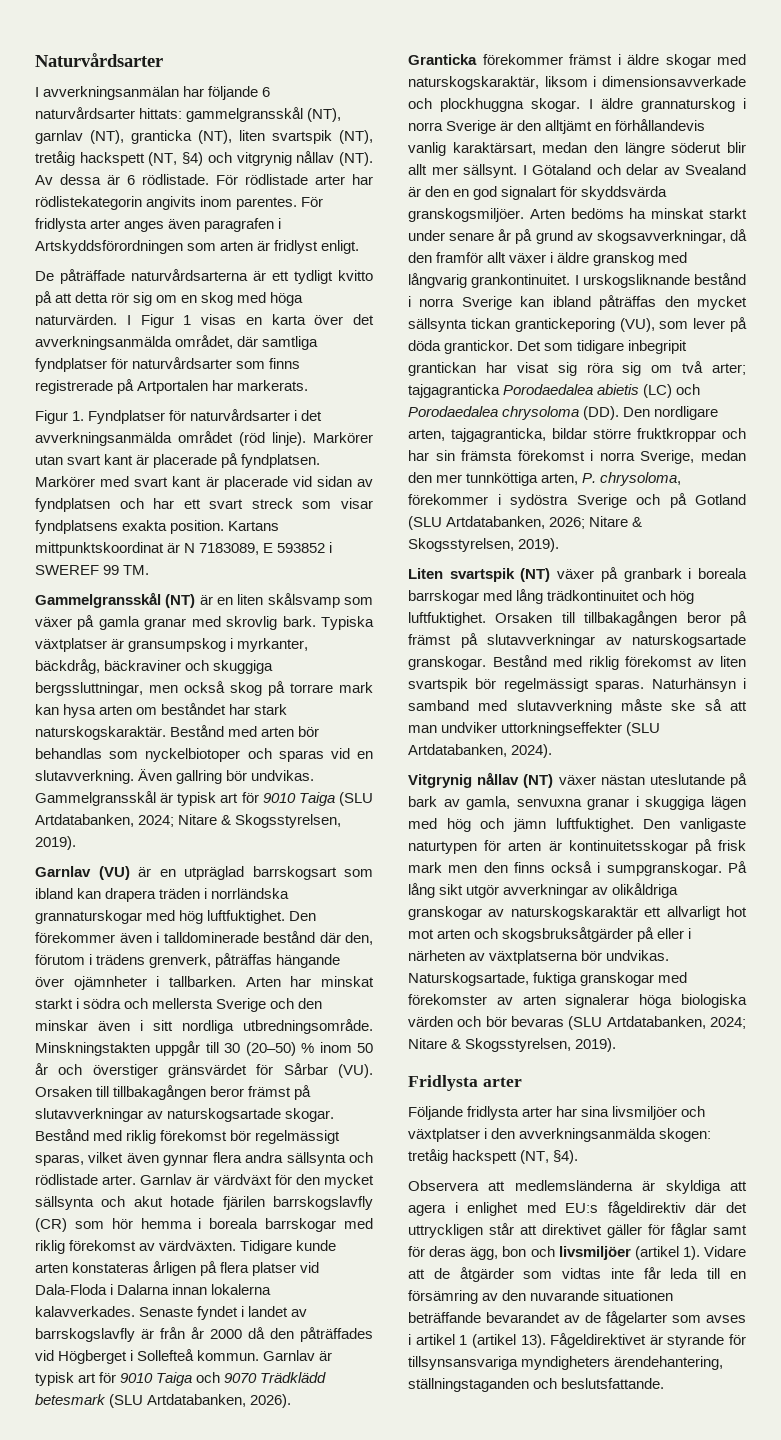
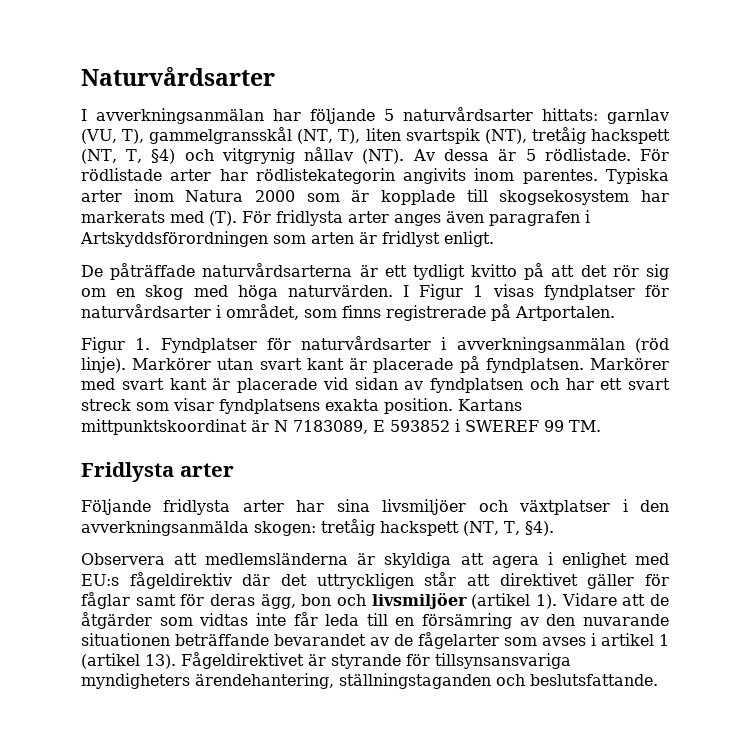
- I avverkningsanmälan har följande 6 naturvårdsarter hittats: gammelgransskål (NT), garnlav (NT), granticka (NT), liten svartspik (NT), tretåig hackspett (NT, §4) och vitgrynig nållav (NT). Av dessa är 6 rödlistade.
+ I avverkningsanmälan har följande 5 naturvårdsarter hittats: garnlav (VU, T), gammelgransskål (NT, T), liten svartspik (NT), tretåig hackspett (NT, T, §4) och vitgrynig nållav (NT). Av dessa är 5 rödlistade.
- För fridlysta arter anges även paragrafen i Artskyddsförordningen som arten är fridlyst enligt.
+ Typiska arter inom Natura 2000 som är kopplade till skogsekosystem har markerats med (T). För fridlysta arter anges även paragrafen i Artskyddsförordningen som arten är fridlyst enligt.
- De påträffade naturvårdsarterna är ett tydligt kvitto på att detta rör sig om en skog med höga naturvärden.
+ De påträffade naturvårdsarterna är ett tydligt kvitto på att det rör sig om en skog med höga naturvärden.
- I Figur 1 visas en karta över det avverkningsanmälda området, där samtliga fyndplatser för naturvårdsarter som finns registrerade på Artportalen har markerats.
+ I Figur 1 visas fyndplatser för naturvårdsarter i området, som finns registrerade på Artportalen.
- Figur 1. Fyndplatser för naturvårdsarter i det avverkningsanmälda området (röd linje).
+ Figur 1. Fyndplatser för naturvårdsarter i avverkningsanmälan (röd linje).
- Gammelgransskål (NT) är en liten skålsvamp som växer på gamla granar med skrovlig bark. Typiska växtplatser är gransumpskog i myrkanter, bäckdråg, bäckraviner och skuggiga bergssluttningar, men också skog på torrare mark kan hysa arten om beståndet har stark naturskogskaraktär. Bestånd med arten bör behandlas som nyckelbiotoper och sparas vid en slutavverkning. Även gallring bör undvikas. Gammelgransskål är typisk art för 9010 Taiga (SLU Artdatabanken, 2024; Nitare & Skogsstyrelsen, 2019).
- Garnlav (VU) är en utpräglad barrskogsart som ibland kan drapera träden i norrländska grannaturskogar med hög luftfuktighet. Den förekommer även i talldominerade bestånd där den, förutom i trädens grenverk, påträffas hängande över ojämnheter i tallbarken. Arten har minskat starkt i södra och mellersta Sverige och den minskar även i sitt nordliga utbredningsområde. Minskningstakten uppgår till 30 (20–50) % inom 50 år och överstiger gränsvärdet för Sårbar (VU). Orsaken till tillbakagången beror främst på slutavverkningar av naturskogsartade skogar. Bestånd med riklig förekomst bör regelmässigt sparas, vilket även gynnar flera andra sällsynta och rödlistade arter. Garnlav är värdväxt för den mycket sällsynta och akut hotade fjärilen barrskogslavfly (CR) som hör hemma i boreala barrskogar med riklig förekomst av värdväxten. Tidigare kunde arten konstateras årligen på flera platser vid Dala-Floda i Dalarna innan lokalerna kalavverkades. Senaste fyndet i landet av barrskogslavfly är från år 2000 då den påträffades vid Högberget i Sollefteå kommun. Garnlav är typisk art för 9010 Taiga och 9070 Trädklädd betesmark (SLU Artdatabanken, 2026).
- Granticka förekommer främst i äldre skogar med naturskogskaraktär, liksom i dimensionsavverkade och plockhuggna skogar. I äldre grannaturskog i norra Sverige är den alltjämt en förhållandevis vanlig karaktärsart, medan den längre söderut blir allt mer sällsynt. I Götaland och delar av Svealand är den en god signalart för skyddsvärda granskogsmiljöer. Arten bedöms ha minskat starkt under senare år på grund av skogsavverkningar, då den framför allt växer i äldre granskog med långvarig grankontinuitet. I urskogsliknande bestånd i norra Sverige kan ibland påträffas den mycket sällsynta tickan grantickeporing (VU), som lever på döda grantickor. Det som tidigare inbegripit grantickan har visat sig röra sig om två arter; tajgagranticka Porodaedalea abietis (LC) och Porodaedalea chrysoloma (DD). Den nordligare arten, tajgagranticka, bildar större fruktkroppar och har sin främsta förekomst i norra Sverige, medan den mer tunnköttiga arten, P. chrysoloma, förekommer i sydöstra Sverige och på Gotland (SLU Artdatabanken, 2026; Nitare & Skogsstyrelsen, 2019).
- Liten svartspik (NT) växer på granbark i boreala barrskogar med lång trädkontinuitet och hög luftfuktighet. Orsaken till tillbakagången beror på främst på slutavverkningar av naturskogsartade granskogar. Bestånd med riklig förekomst av liten svartspik bör regelmässigt sparas. Naturhänsyn i samband med slutavverkning måste ske så att man undviker uttorkningseffekter (SLU Artdatabanken, 2024).
- Vitgrynig nållav (NT) växer nästan uteslutande på bark av gamla, senvuxna granar i skuggiga lägen med hög och jämn luftfuktighet. Den vanligaste naturtypen för arten är kontinuitetsskogar på frisk mark men den finns också i sumpgranskogar. På lång sikt utgör avverkningar av olikåldriga granskogar av naturskogskaraktär ett allvarligt hot mot arten och skogsbruksåtgärder på eller i närheten av växtplatserna bör undvikas. Naturskogsartade, fuktiga granskogar med förekomster av arten signalerar höga biologiska värden och bör bevaras (SLU Artdatabanken, 2024; Nitare & Skogsstyrelsen, 2019).
- Följande fridlysta arter har sina livsmiljöer och växtplatser i den avverkningsanmälda skogen: tretåig hackspett (NT, §4).
+ Följande fridlysta arter har sina livsmiljöer och växtplatser i den avverkningsanmälda skogen: tretåig hackspett (NT, T, §4).

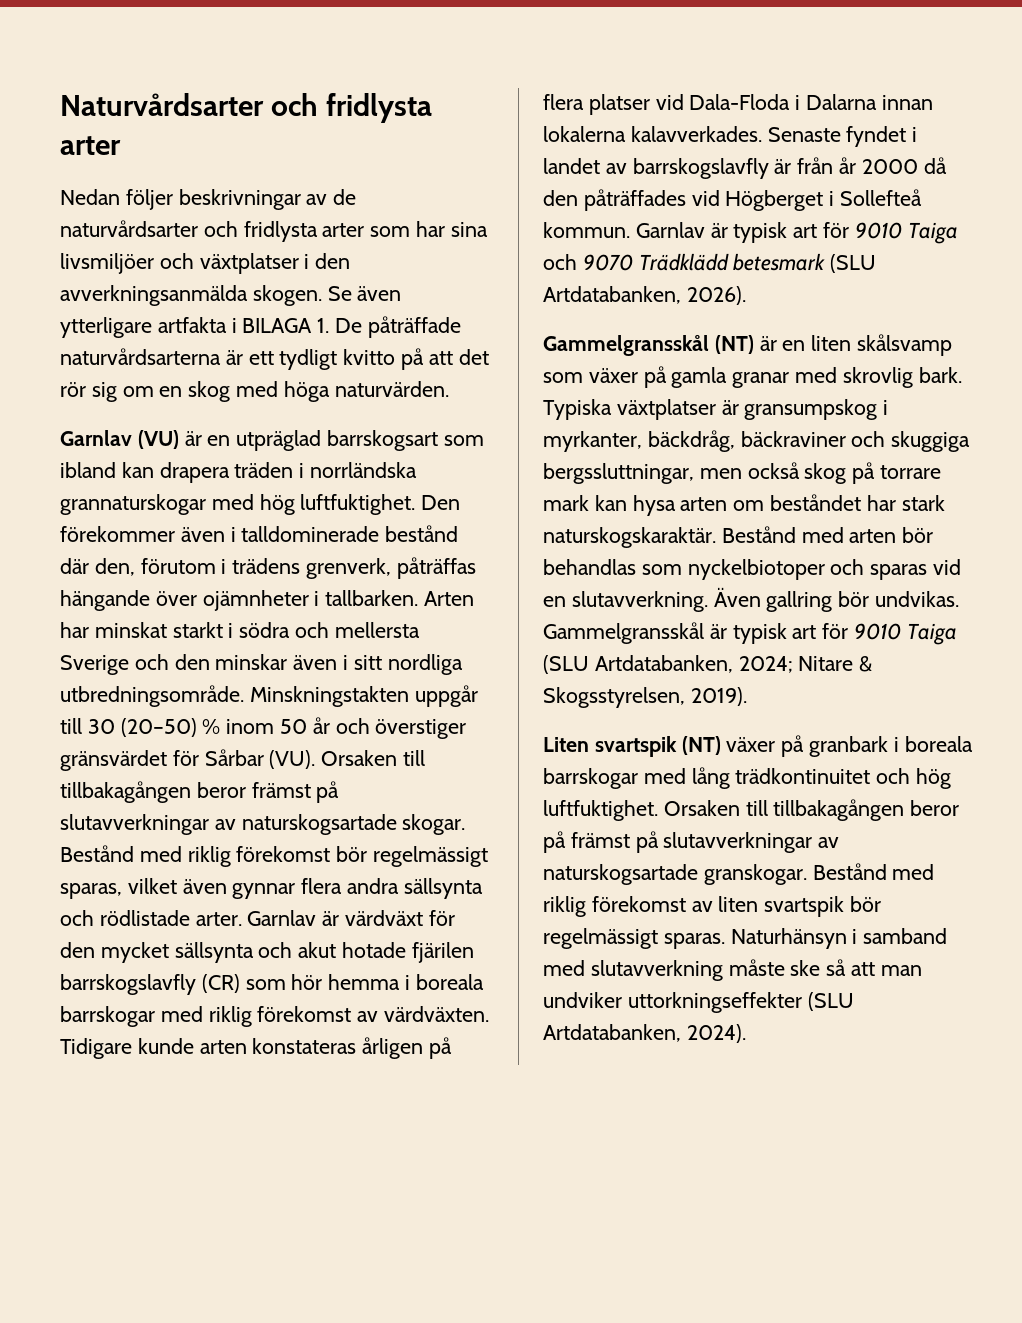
- Naturvårdsarter
- I avverkningsanmälan har följande 5 naturvårdsarter hittats: garnlav (VU, T), gammelgransskål (NT, T), liten svartspik (NT), tretåig hackspett (NT, T, §4) och vitgrynig nållav (NT). Av dessa är 5 rödlistade. För rödlistade arter har rödlistekategorin angivits inom parentes. Typiska arter inom Natura 2000 som är kopplade till skogsekosystem har markerats med (T). För fridlysta arter anges även paragrafen i Artskyddsförordningen som arten är fridlyst enligt.
- De påträffade naturvårdsarterna är ett tydligt kvitto på att det rör sig om en skog med höga naturvärden. I Figur 1 visas fyndplatser för naturvårdsarter i området, som finns registrerade på Artportalen.
- Figur 1. Fyndplatser för naturvårdsarter i avverkningsanmälan (röd linje). Markörer utan svart kant är placerade på fyndplatsen. Markörer med svart kant är placerade vid sidan av fyndplatsen och har ett svart streck som visar fyndplatsens exakta position. Kartans mittpunktskoordinat är N 7183089, E 593852 i SWEREF 99 TM.
- Fridlysta arter
- Följande fridlysta arter har sina livsmiljöer och växtplatser i den avverkningsanmälda skogen: tretåig hackspett (NT, T, §4).
- Observera att medlemsländerna är skyldiga att agera i enlighet med EU:s fågeldirektiv där det uttryckligen står att direktivet gäller för fåglar samt för deras ägg, bon och livsmiljöer (artikel 1). Vidare att de åtgärder som vidtas inte får leda till en försämring av den nuvarande situationen beträffande bevarandet av de fågelarter som avses i artikel 1 (artikel 13). Fågeldirektivet är styrande för tillsynsansvariga myndigheters ärendehantering, ställningstaganden och beslutsfattande.
+ Naturvårdsarter och fridlysta arter
+ Nedan följer beskrivningar av de naturvårdsarter och fridlysta arter som har sina livsmiljöer och växtplatser i den avverkningsanmälda skogen. Se även ytterligare artfakta i BILAGA 1. De påträffade naturvårdsarterna är ett tydligt kvitto på att det rör sig om en skog med höga naturvärden.
+ Garnlav (VU) är en utpräglad barrskogsart som ibland kan drapera träden i norrländska grannaturskogar med hög luftfuktighet. Den förekommer även i talldominerade bestånd där den, förutom i trädens grenverk, påträffas hängande över ojämnheter i tallbarken. Arten har minskat starkt i södra och mellersta Sverige och den minskar även i sitt nordliga utbredningsområde. Minskningstakten uppgår till 30 (20–50) % inom 50 år och överstiger gränsvärdet för Sårbar (VU). Orsaken till tillbakagången beror främst på slutavverkningar av naturskogsartade skogar. Bestånd med riklig förekomst bör regelmässigt sparas, vilket även gynnar flera andra sällsynta och rödlistade arter. Garnlav är värdväxt för den mycket sällsynta och akut hotade fjärilen barrskogslavfly (CR) som hör hemma i boreala barrskogar med riklig förekomst av värdväxten. Tidigare kunde arten konstateras årligen på flera platser vid Dala-Floda i Dalarna innan lokalerna kalavverkades. Senaste fyndet i landet av barrskogslavfly är från år 2000 då den påträffades vid Högberget i Sollefteå kommun. Garnlav är typisk art för 9010 Taiga och 9070 Trädklädd betesmark (SLU Artdatabanken, 2026).
+ Gammelgransskål (NT) är en liten skålsvamp som växer på gamla granar med skrovlig bark. Typiska växtplatser är gransumpskog i myrkanter, bäckdråg, bäckraviner och skuggiga bergssluttningar, men också skog på torrare mark kan hysa arten om beståndet har stark naturskogskaraktär. Bestånd med arten bör behandlas som nyckelbiotoper och sparas vid en slutavverkning. Även gallring bör undvikas. Gammelgransskål är typisk art för 9010 Taiga (SLU Artdatabanken, 2024; Nitare & Skogsstyrelsen, 2019).
+ Liten svartspik (NT) växer på granbark i boreala barrskogar med lång trädkontinuitet och hög luftfuktighet. Orsaken till tillbakagången beror på främst på slutavverkningar av naturskogsartade granskogar. Bestånd med riklig förekomst av liten svartspik bör regelmässigt sparas. Naturhänsyn i samband med slutavverkning måste ske så att man undviker uttorkningseffekter (SLU Artdatabanken, 2024).

